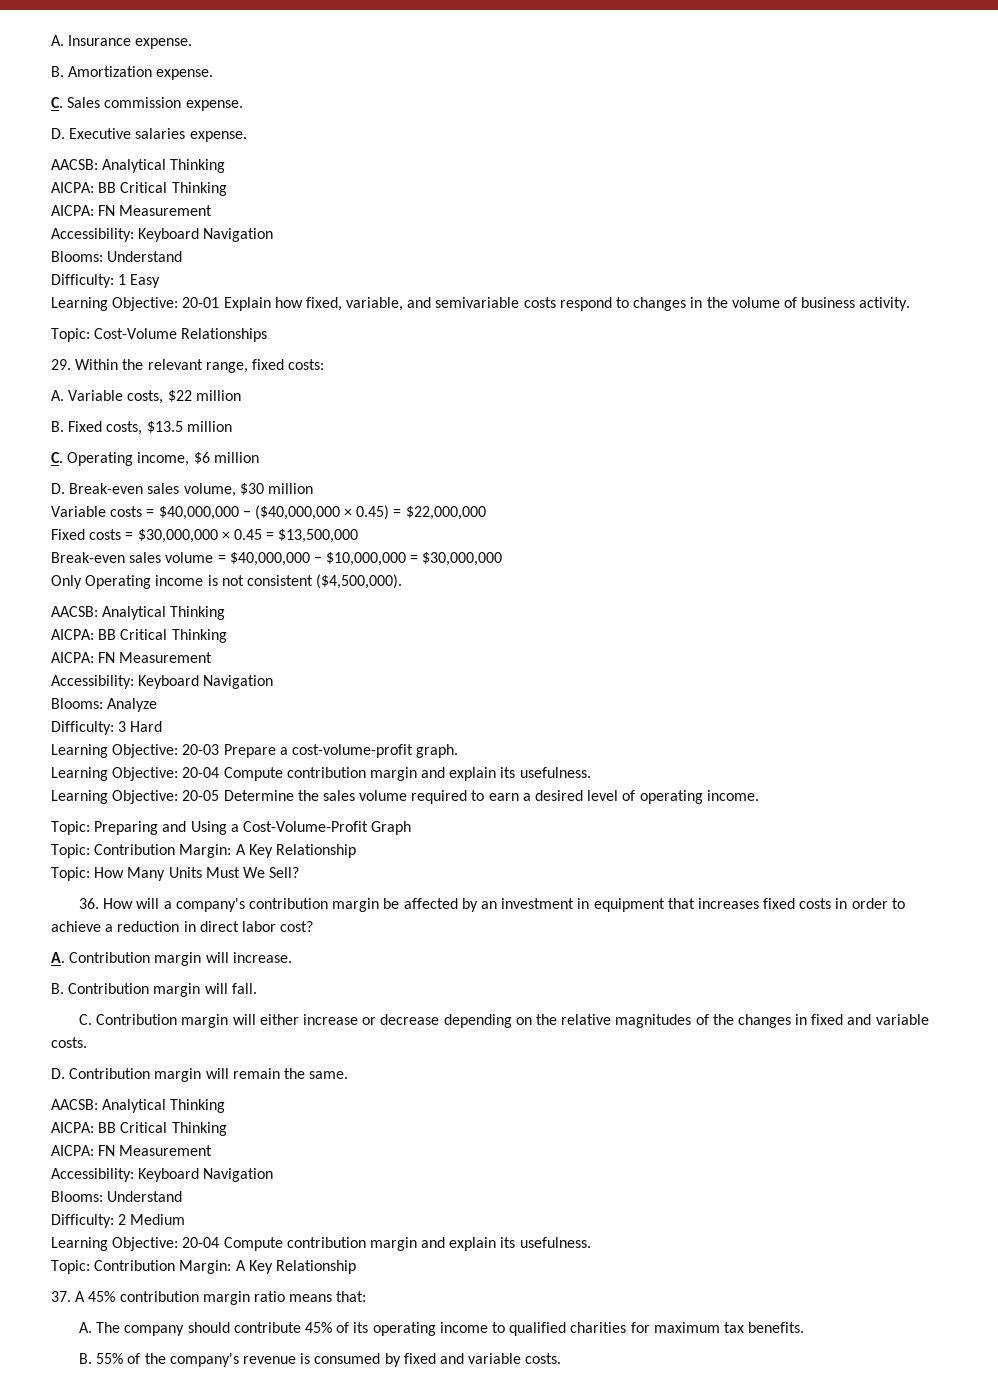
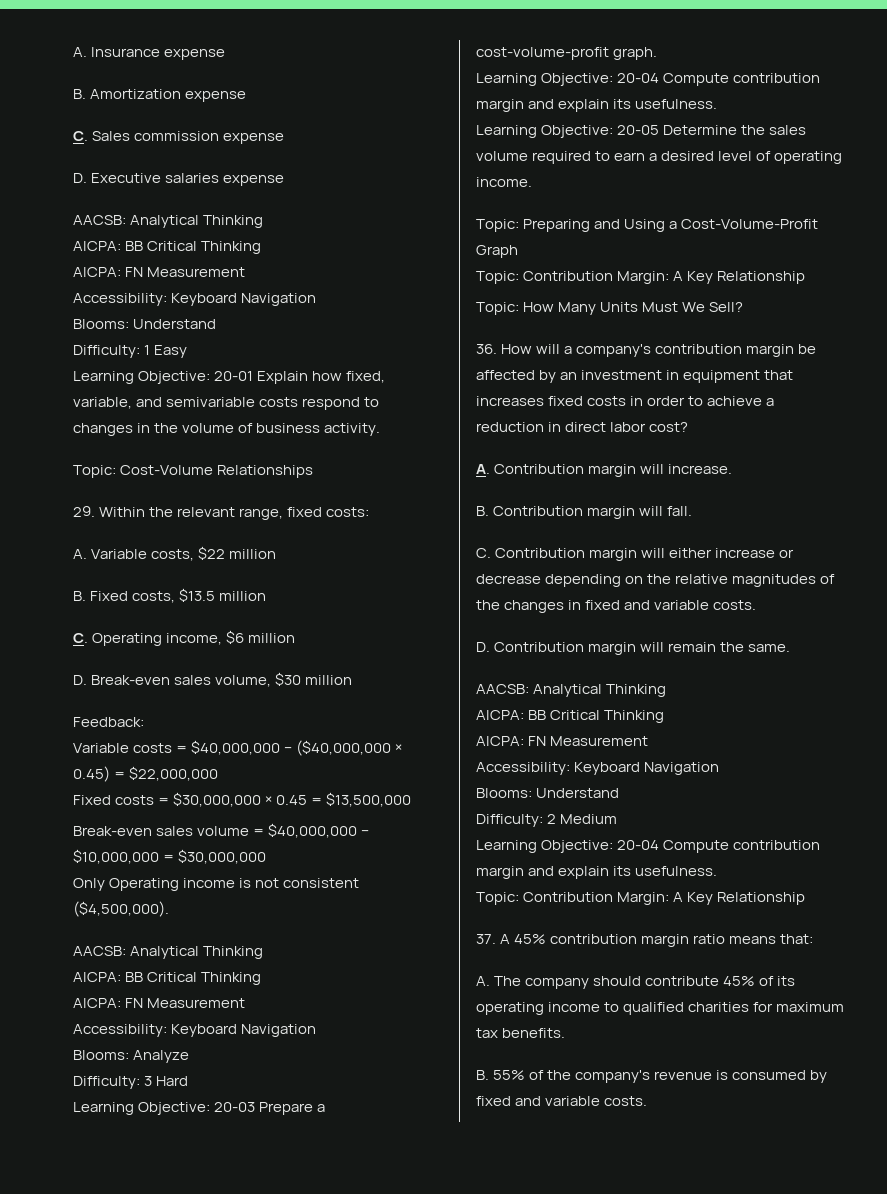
- A. Insurance expense.
+ A. Insurance expense
- B. Amortization expense.
+ B. Amortization expense
- C. Sales commission expense.
+ C. Sales commission expense
- D. Executive salaries expense.
+ D. Executive salaries expense
+ Feedback:

